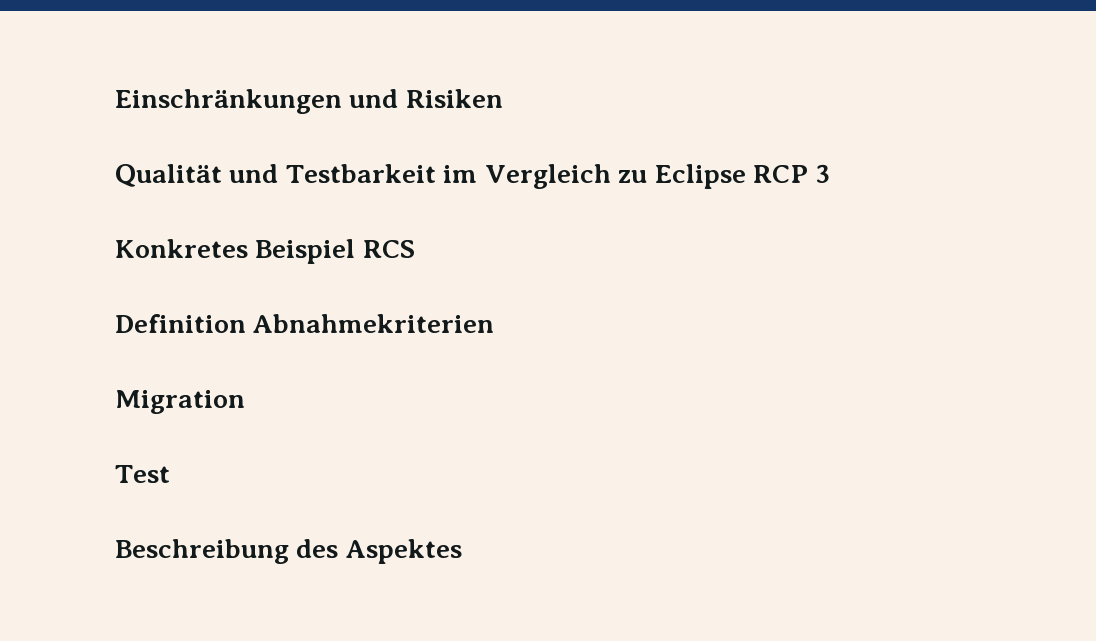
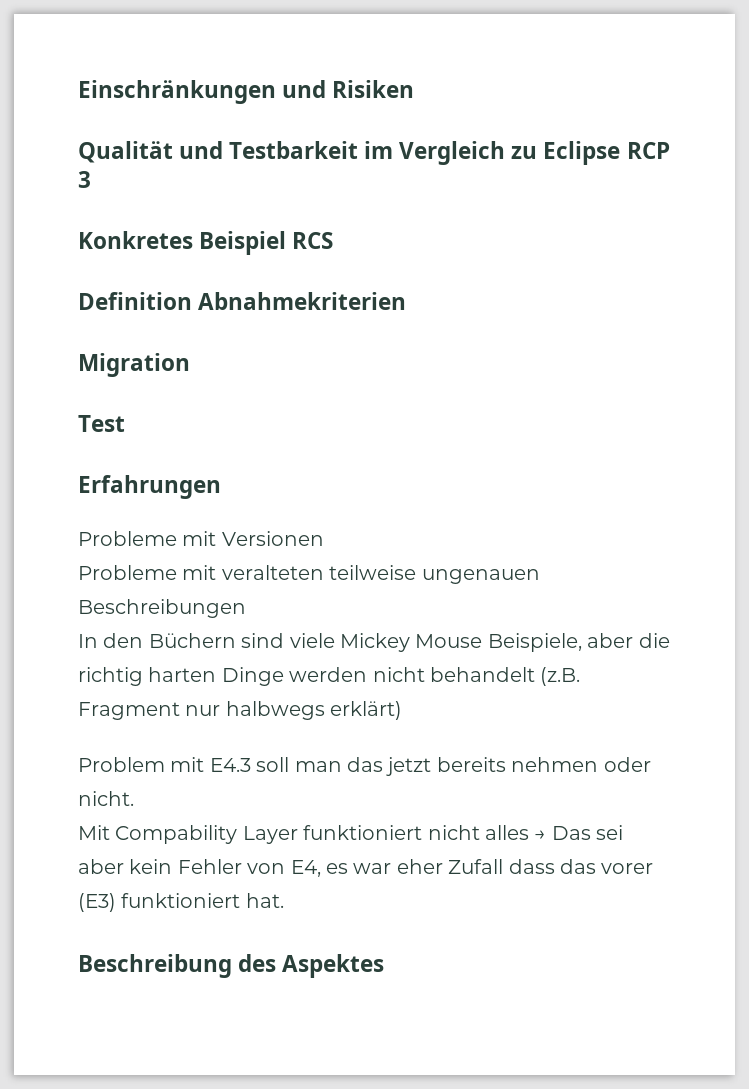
+ Erfahrungen
+ Probleme mit Versionen
+ Probleme mit veralteten teilweise ungenauen Beschreibungen
+ In den Büchern sind viele Mickey Mouse Beispiele, aber die richtig harten Dinge werden nicht behandelt (z.B. Fragment nur halbwegs erklärt)
+ Problem mit E4.3 soll man das jetzt bereits nehmen oder nicht.
+ Mit Compability Layer funktioniert nicht alles → Das sei aber kein Fehler von E4, es war eher Zufall dass das vorer (E3) funktioniert hat.

